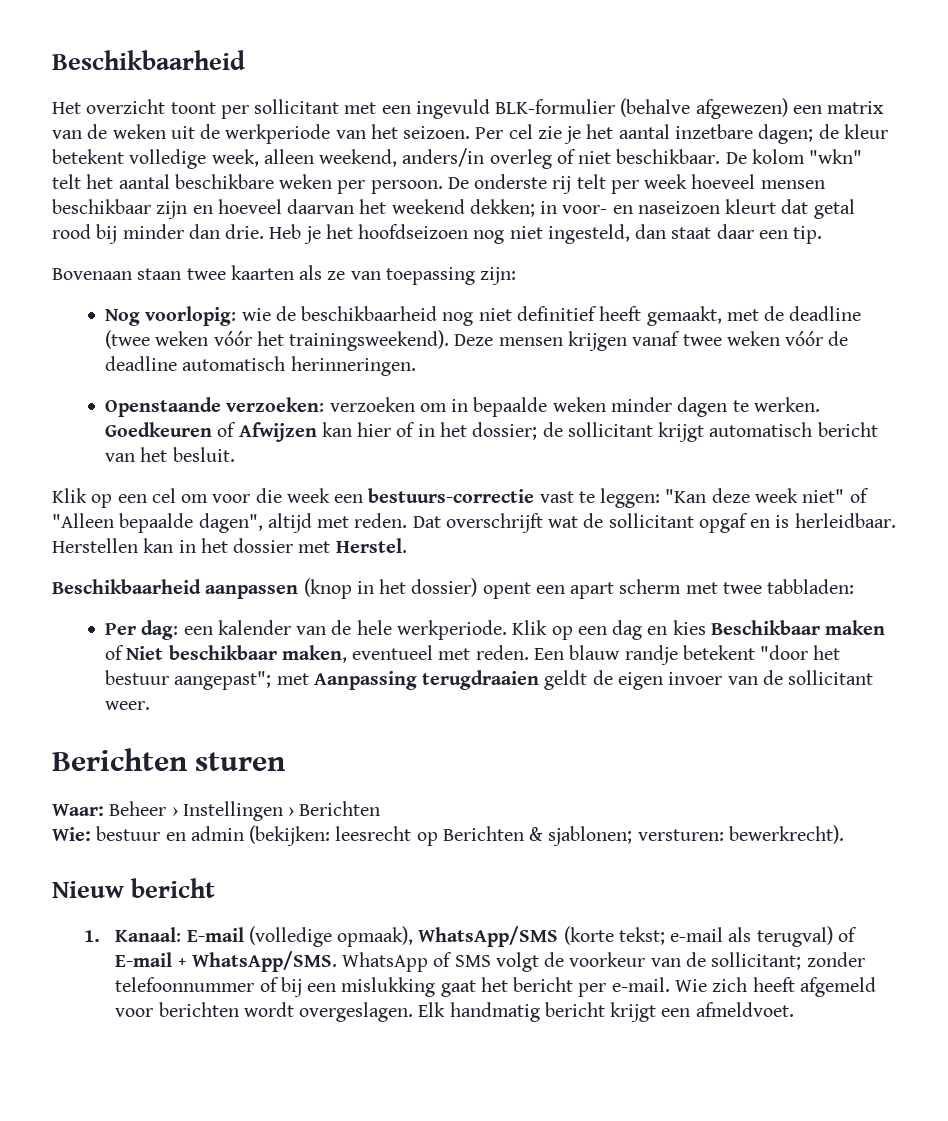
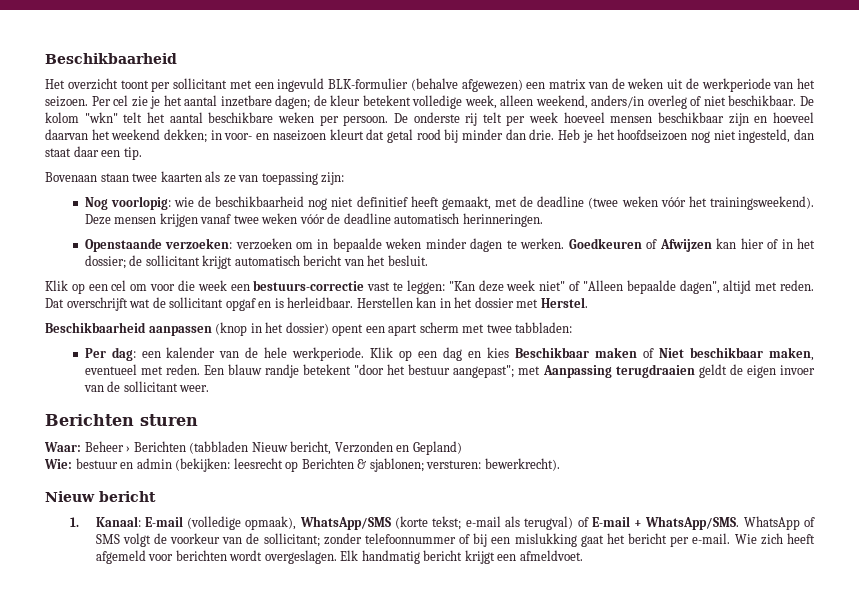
- Waar: Beheer › Instellingen › Berichten
+ Waar: Beheer › Berichten (tabbladen Nieuw bericht, Verzonden en Gepland)

